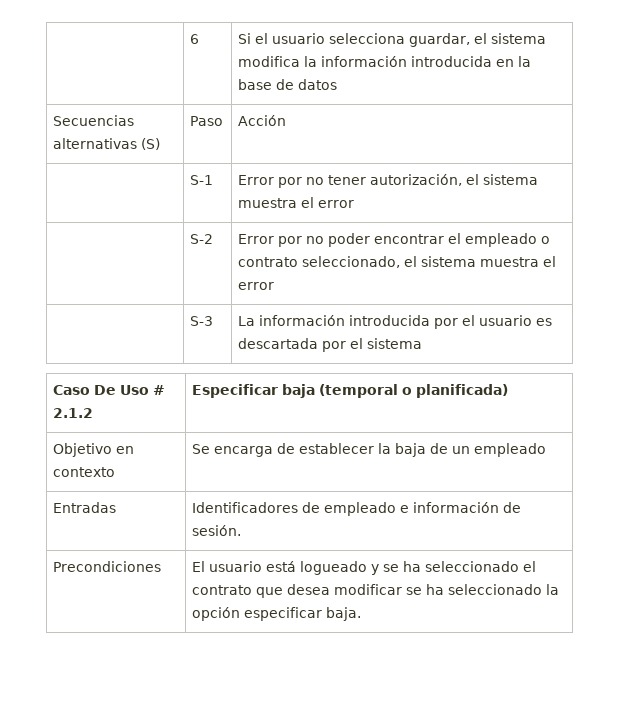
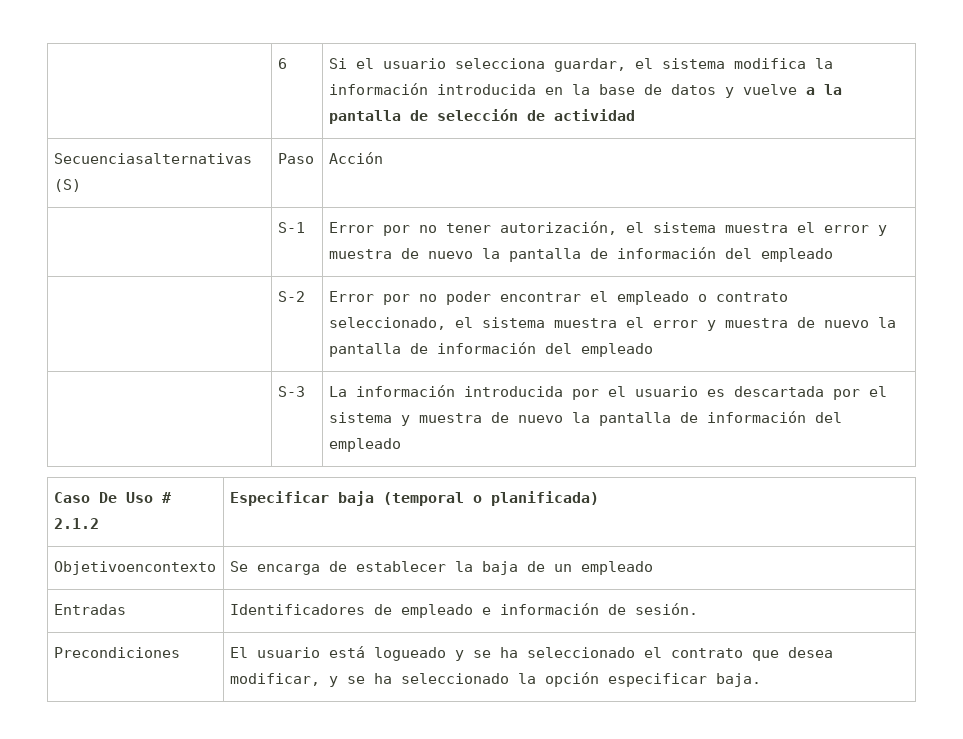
- | 6 | Si el usuario selecciona guardar, el sistema modifica la información introducida en la base de datos
- Secuencias alternativas (S) | Paso | Acción
+ | 6 | Si el usuario selecciona guardar, el sistema modifica la información introducida en la base de datos y vuelve a la pantalla de selección de actividad
+ Secuenciasalternativas (S) | Paso | Acción
- | S-1 | Error por no tener autorización, el sistema muestra el error
+ | S-1 | Error por no tener autorización, el sistema muestra el error y muestra de nuevo la pantalla de información del empleado
- | S-2 | Error por no poder encontrar el empleado o contrato seleccionado, el sistema muestra el error
+ | S-2 | Error por no poder encontrar el empleado o contrato seleccionado, el sistema muestra el error y muestra de nuevo la pantalla de información del empleado
- | S-3 | La información introducida por el usuario es descartada por el sistema
+ | S-3 | La información introducida por el usuario es descartada por el sistema y muestra de nuevo la pantalla de información del empleado
- Objetivo en contexto | Se encarga de establecer la baja de un empleado
+ Objetivoencontexto | Se encarga de establecer la baja de un empleado
- Precondiciones | El usuario está logueado y se ha seleccionado el contrato que desea modificar se ha seleccionado la opción especificar baja.
+ Precondiciones | El usuario está logueado y se ha seleccionado el contrato que desea modificar, y se ha seleccionado la opción especificar baja.

